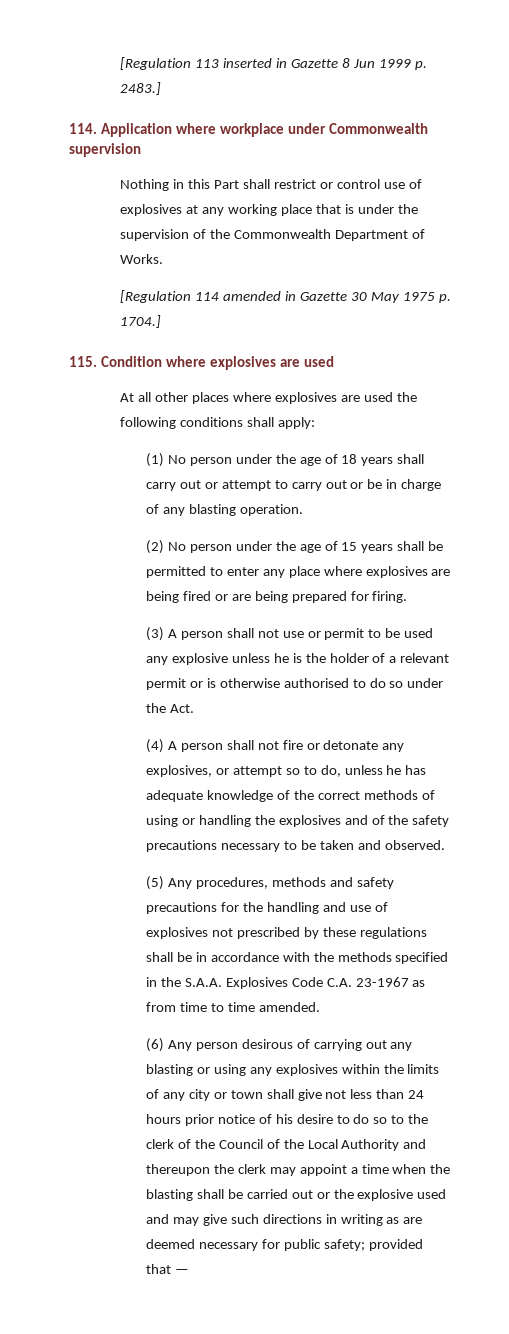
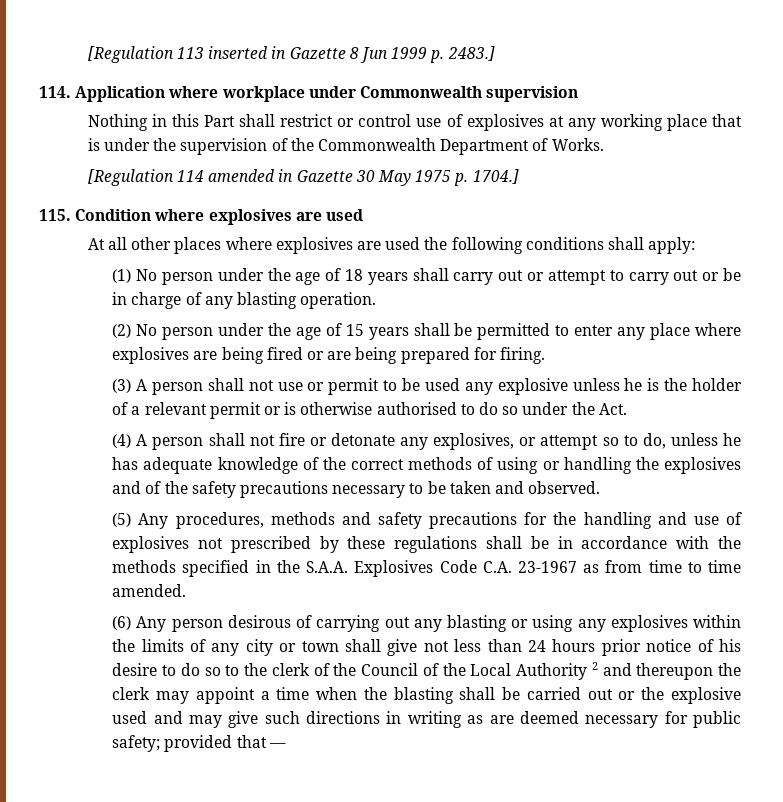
- (6) Any person desirous of carrying out any blasting or using any explosives within the limits of any city or town shall give not less than 24 hours prior notice of his desire to do so to the clerk of the Council of the Local Authority and thereupon the clerk may appoint a time when the blasting shall be carried out or the explosive used and may give such directions in writing as are deemed necessary for public safety;
+ (6) Any person desirous of carrying out any blasting or using any explosives within the limits of any city or town shall give not less than 24 hours prior notice of his desire to do so to the clerk of the Council of the Local Authority 2 and thereupon the clerk may appoint a time when the blasting shall be carried out or the explosive used and may give such directions in writing as are deemed necessary for public safety;

